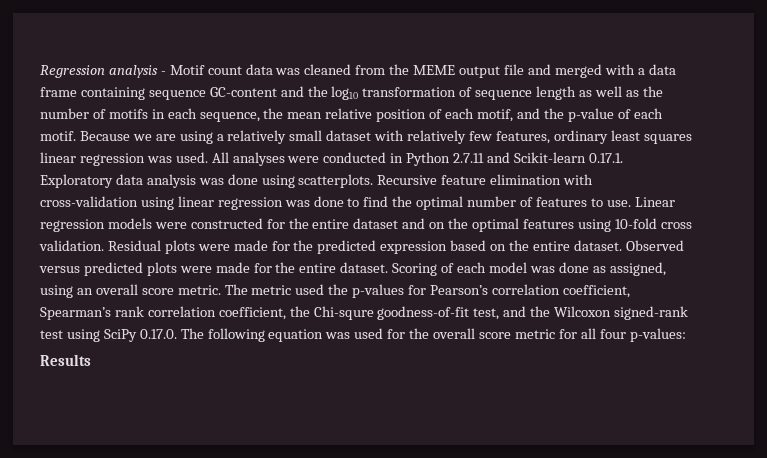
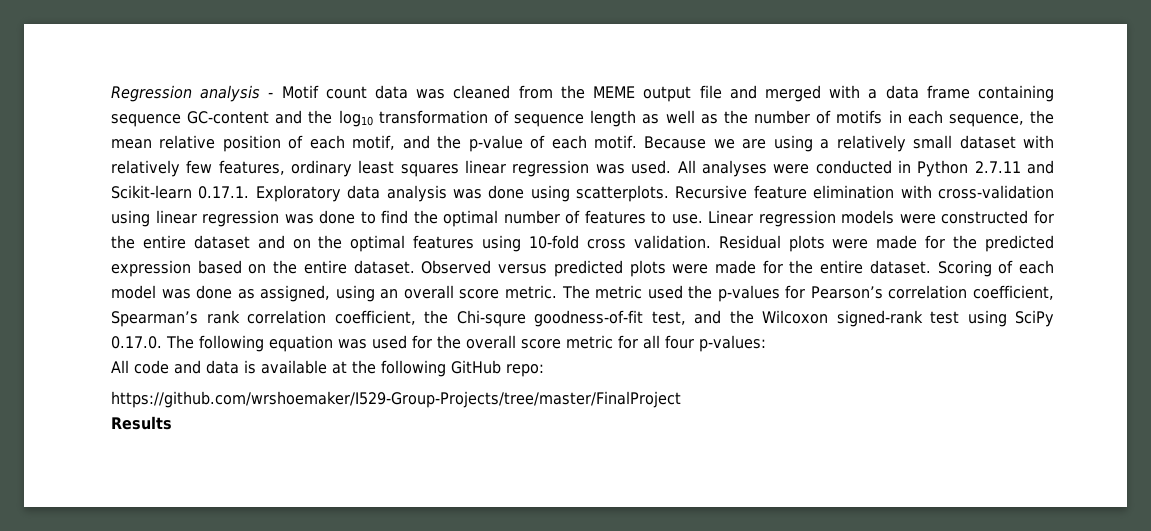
+ All code and data is available at the following GitHub repo:
+ https://github.com/wrshoemaker/I529-Group-Projects/tree/master/FinalProject

